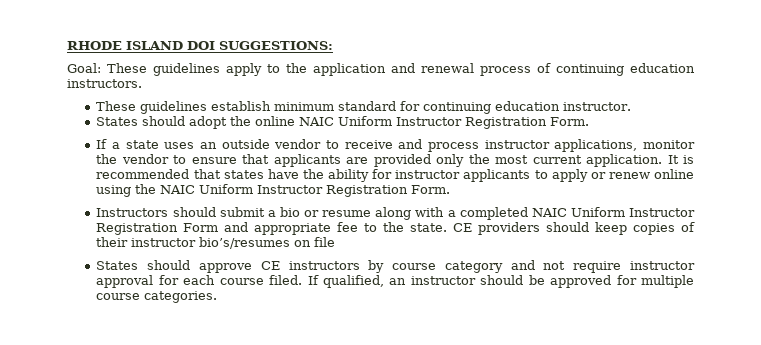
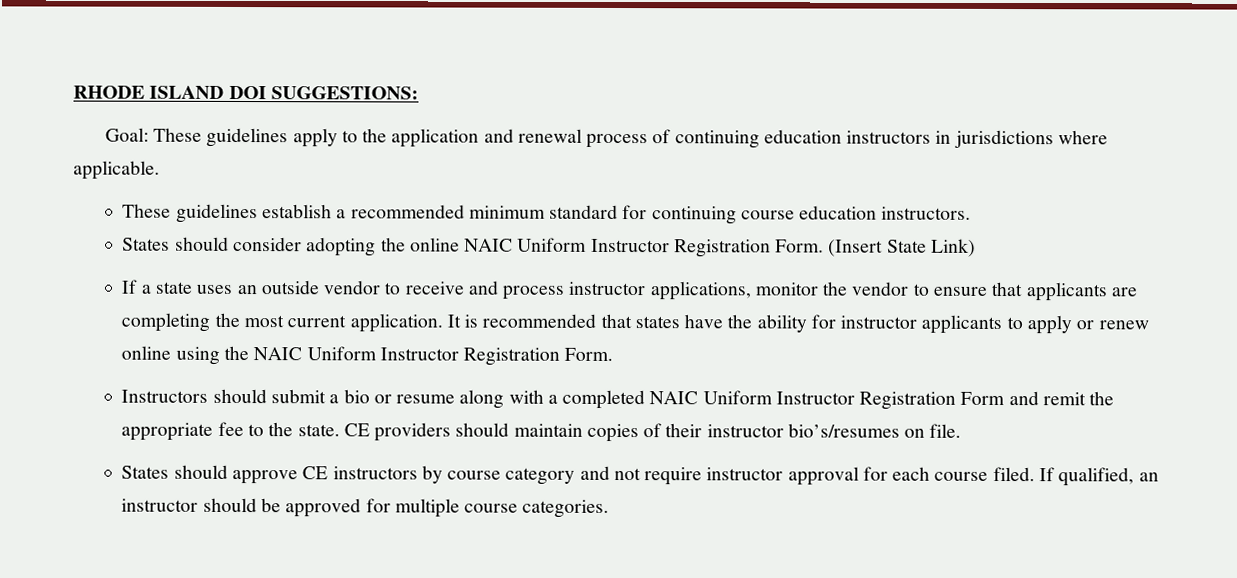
- Goal: These guidelines apply to the application and renewal process of continuing education instructors.
+ Goal: These guidelines apply to the application and renewal process of continuing education instructors in jurisdictions where applicable.
- These guidelines establish minimum standard for continuing education instructor.
- States should adopt the online NAIC Uniform Instructor Registration Form.
+ These guidelines establish a recommended minimum standard for continuing course education instructors.
+ States should consider adopting the online NAIC Uniform Instructor Registration Form. (Insert State Link)
- If a state uses an outside vendor to receive and process instructor applications, monitor the vendor to ensure that applicants are provided only the most current application.
+ If a state uses an outside vendor to receive and process instructor applications, monitor the vendor to ensure that applicants are completing the most current application.
- Instructors should submit a bio or resume along with a completed NAIC Uniform Instructor Registration Form and appropriate fee to the state.
+ Instructors should submit a bio or resume along with a completed NAIC Uniform Instructor Registration Form and remit the appropriate fee to the state.
- CE providers should keep copies of their instructor bio’s/resumes on file
+ CE providers should maintain copies of their instructor bio’s/resumes on file.

